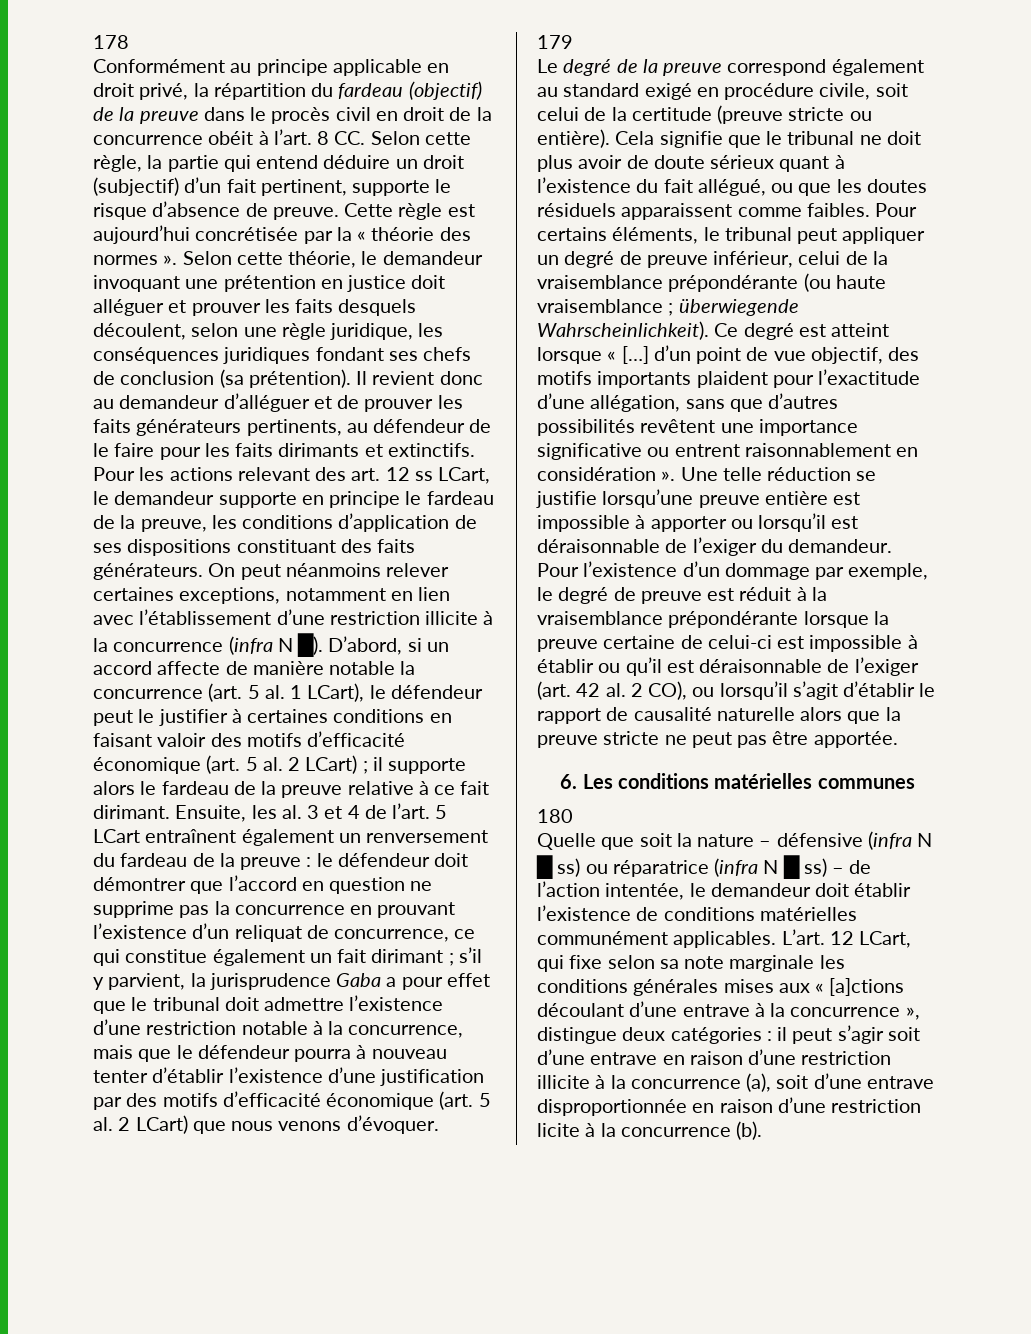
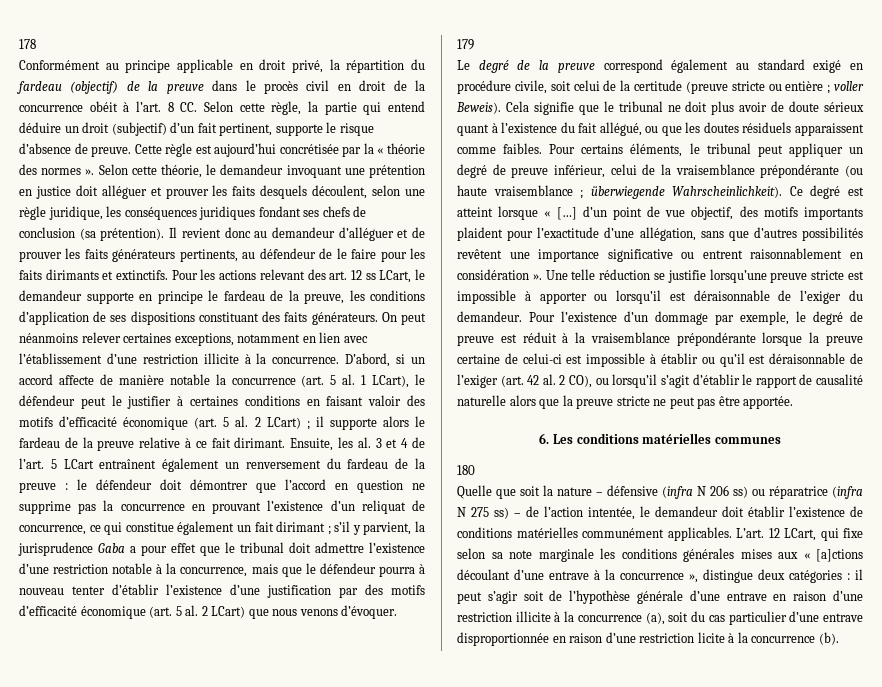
- On peut néanmoins relever certaines exceptions, notamment en lien avec l’établissement d’une restriction illicite à la concurrence (infra N █).
+ On peut néanmoins relever certaines exceptions, notamment en lien avec l’établissement d’une restriction illicite à la concurrence.
- Le degré de la preuve correspond également au standard exigé en procédure civile, soit celui de la certitude (preuve stricte ou entière).
+ Le degré de la preuve correspond également au standard exigé en procédure civile, soit celui de la certitude (preuve stricte ou entière ; voller Beweis).
- Une telle réduction se justifie lorsqu’une preuve entière est impossible à apporter ou lorsqu’il est déraisonnable de l’exiger du demandeur.
+ Une telle réduction se justifie lorsqu’une preuve stricte est impossible à apporter ou lorsqu’il est déraisonnable de l’exiger du demandeur.
- Quelle que soit la nature – défensive (infra N █ ss) ou réparatrice (infra N █ ss) – de l’action intentée, le demandeur doit établir l’existence de conditions matérielles communément applicables.
+ Quelle que soit la nature – défensive (infra N 206 ss) ou réparatrice (infra N 275 ss) – de l’action intentée, le demandeur doit établir l’existence de conditions matérielles communément applicables.
- 12 LCart, qui fixe selon sa note marginale les conditions générales mises aux « [a]ctions découlant d’une entrave à la concurrence », distingue deux catégories : il peut s’agir soit d’une entrave en raison d’une restriction illicite à la concurrence (a), soit d’une entrave disproportionnée en raison d’une restriction licite à la concurrence (b).
+ 12 LCart, qui fixe selon sa note marginale les conditions générales mises aux « [a]ctions découlant d’une entrave à la concurrence », distingue deux catégories : il peut s’agir soit de l’hypothèse générale d’une entrave en raison d’une restriction illicite à la concurrence (a), soit du cas particulier d’une entrave disproportionnée en raison d’une restriction licite à la concurrence (b).

